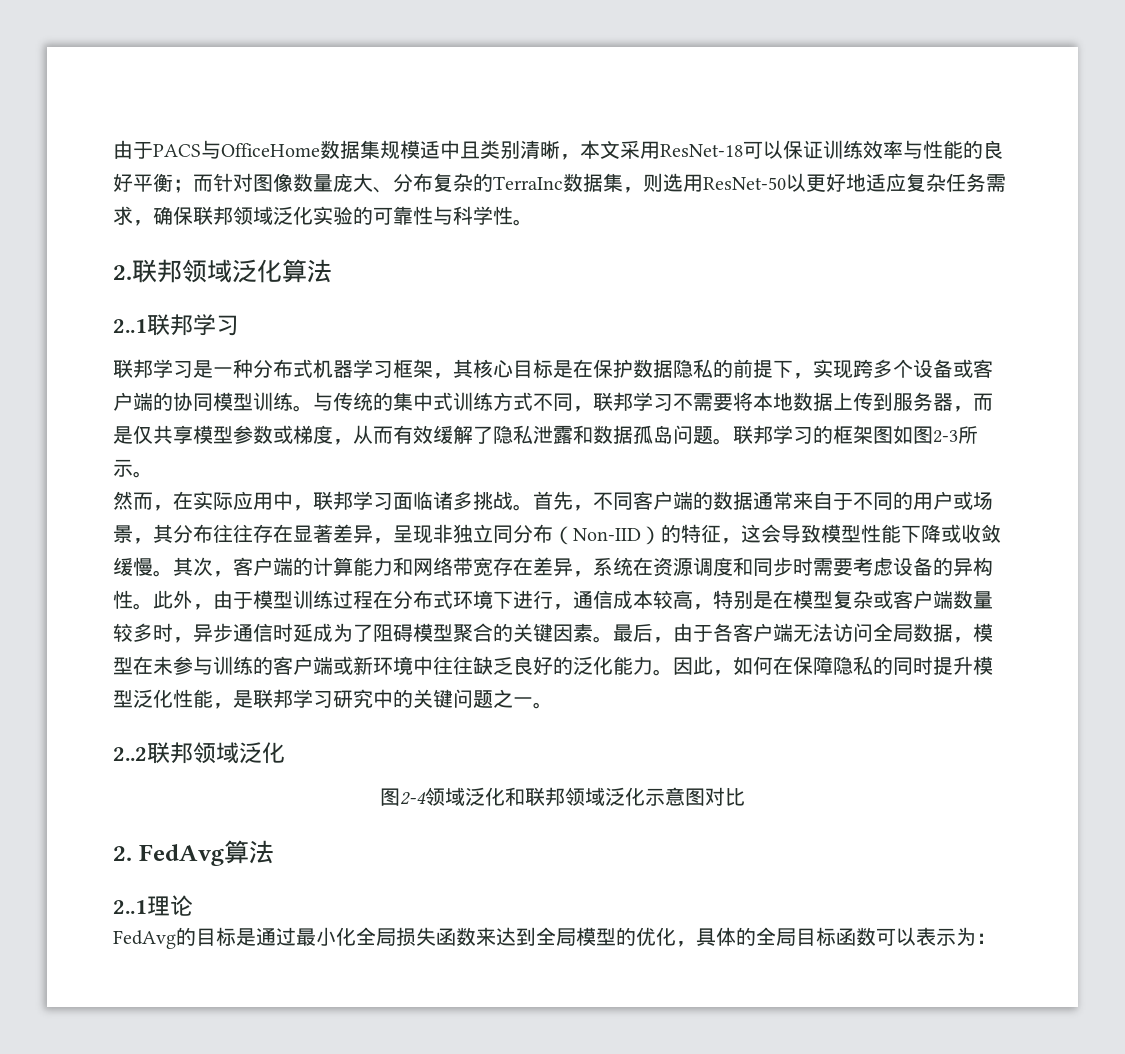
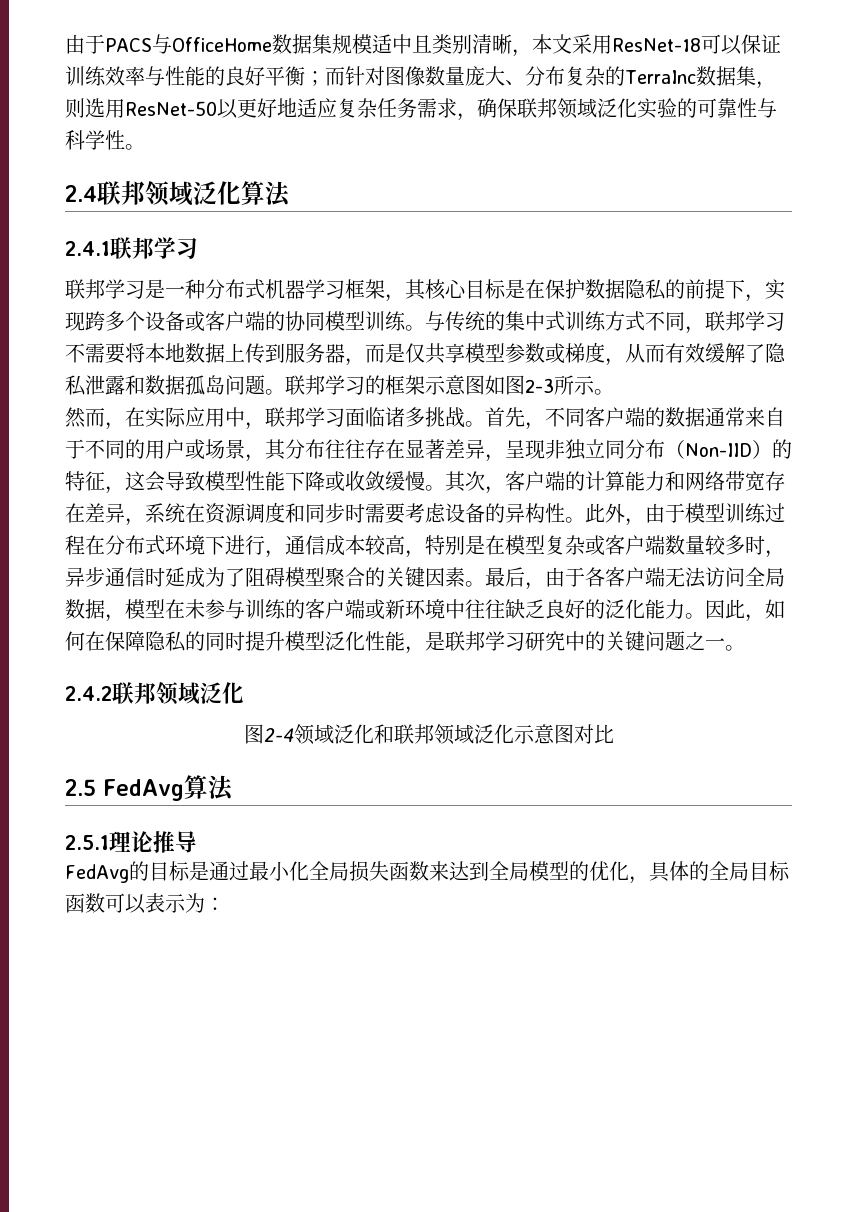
- 2.联邦领域泛化算法
+ 2.4联邦领域泛化算法
- 2..1联邦学习
+ 2.4.1联邦学习
- 联邦学习的框架图如图2-3所示。
+ 联邦学习的框架示意图如图2-3所示。
- 2..2联邦领域泛化
+ 2.4.2联邦领域泛化
- 2. FedAvg算法
+ 2.5 FedAvg算法
- 2..1理论
+ 2.5.1理论推导

